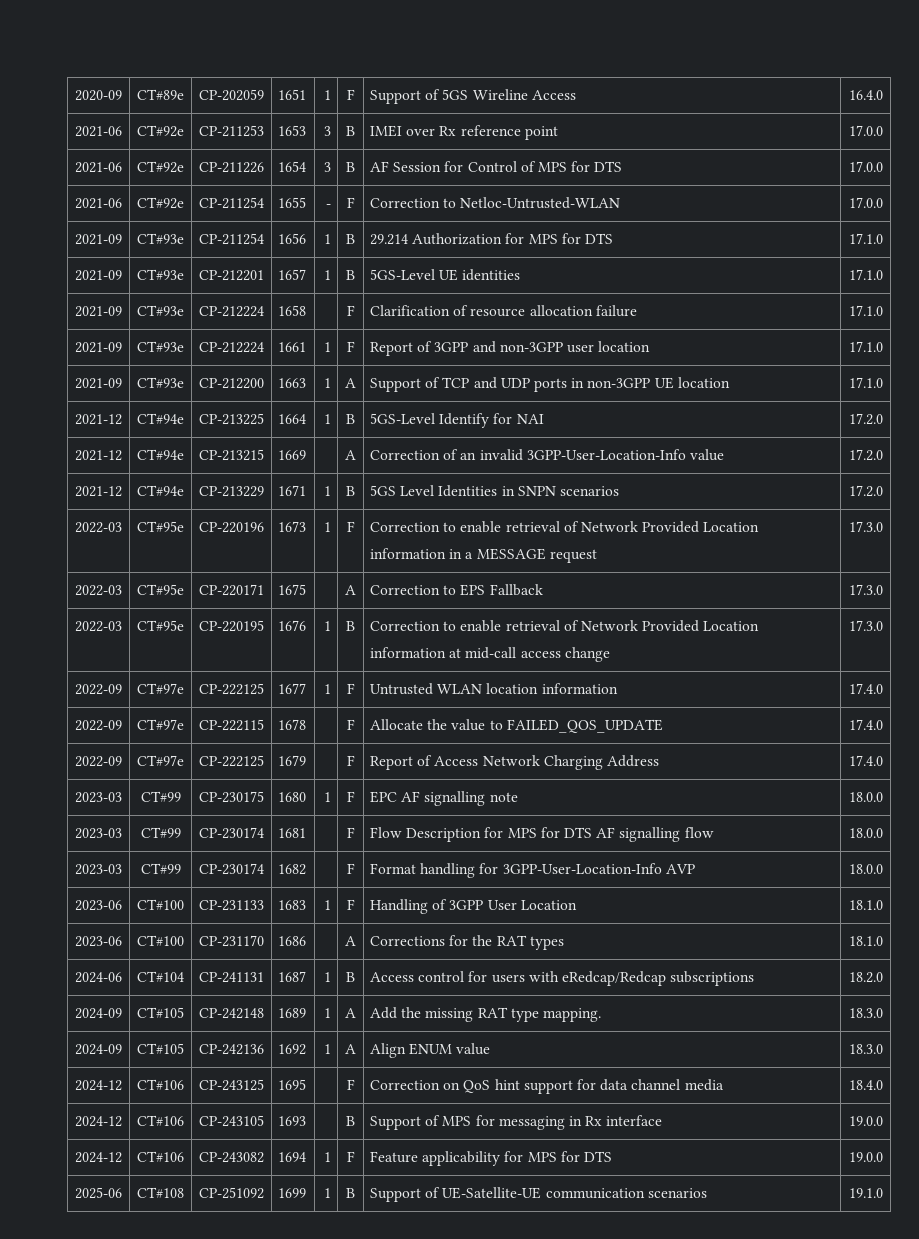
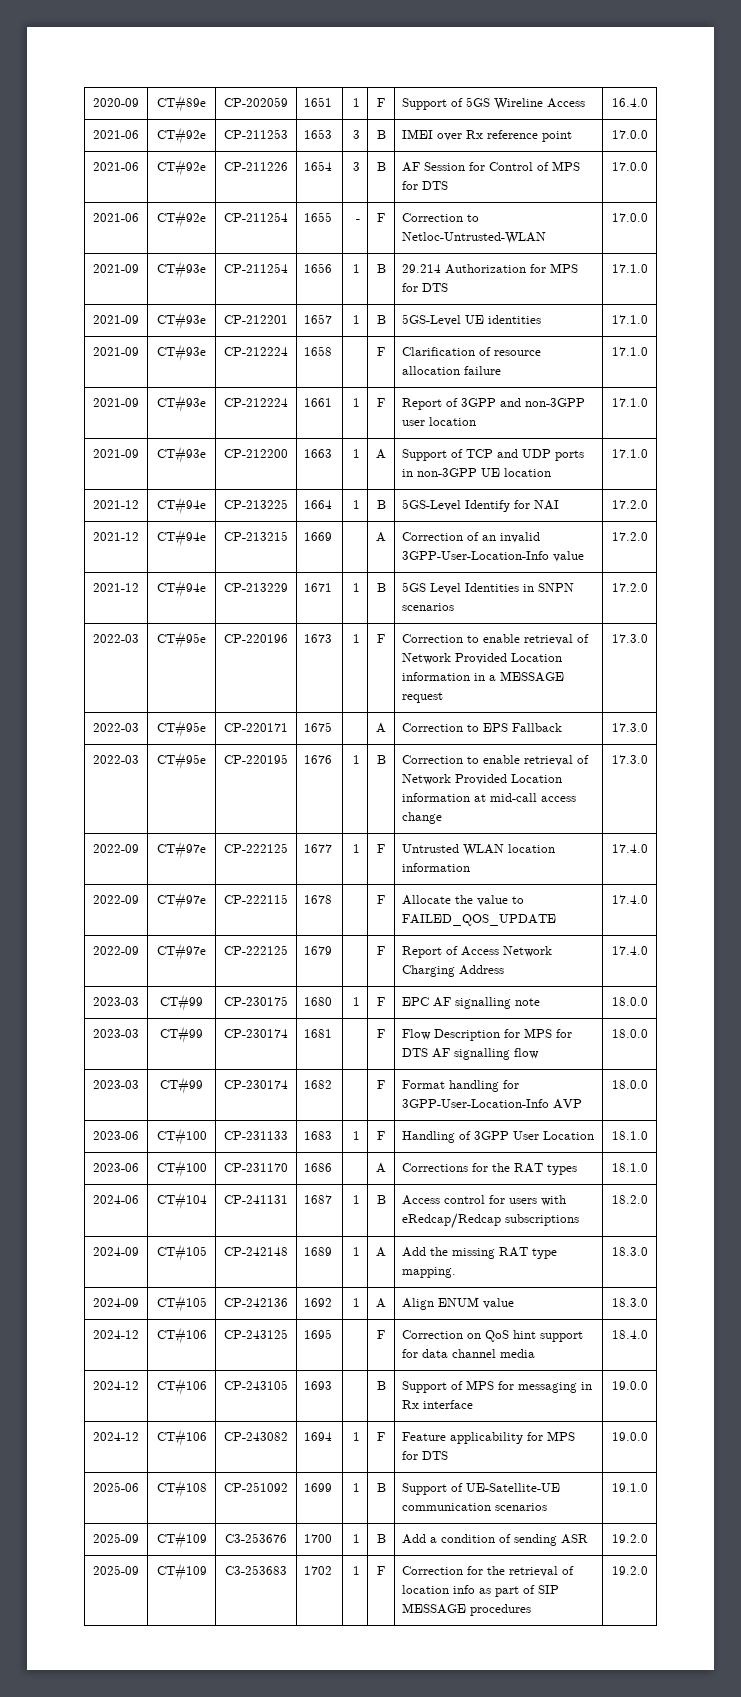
+ 2025-09 | CT#109 | C3-253676 | 1700 | 1 | B | Add a condition of sending ASR | 19.2.0
+ 2025-09 | CT#109 | C3-253683 | 1702 | 1 | F | Correction for the retrieval of location info as part of SIP MESSAGE procedures | 19.2.0

